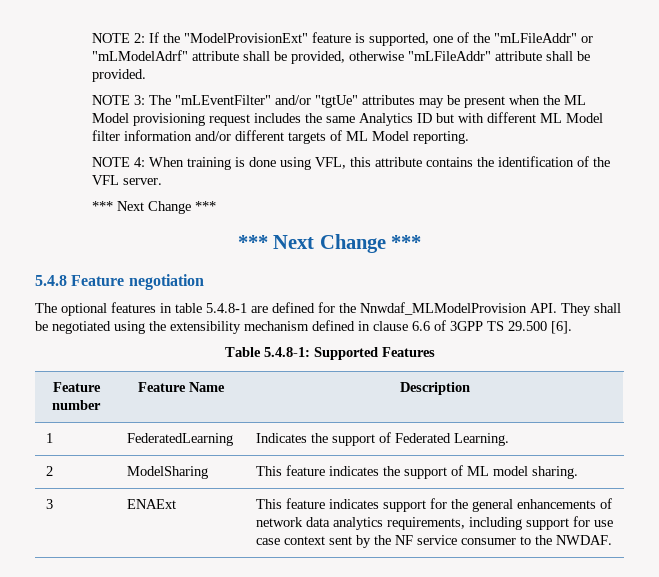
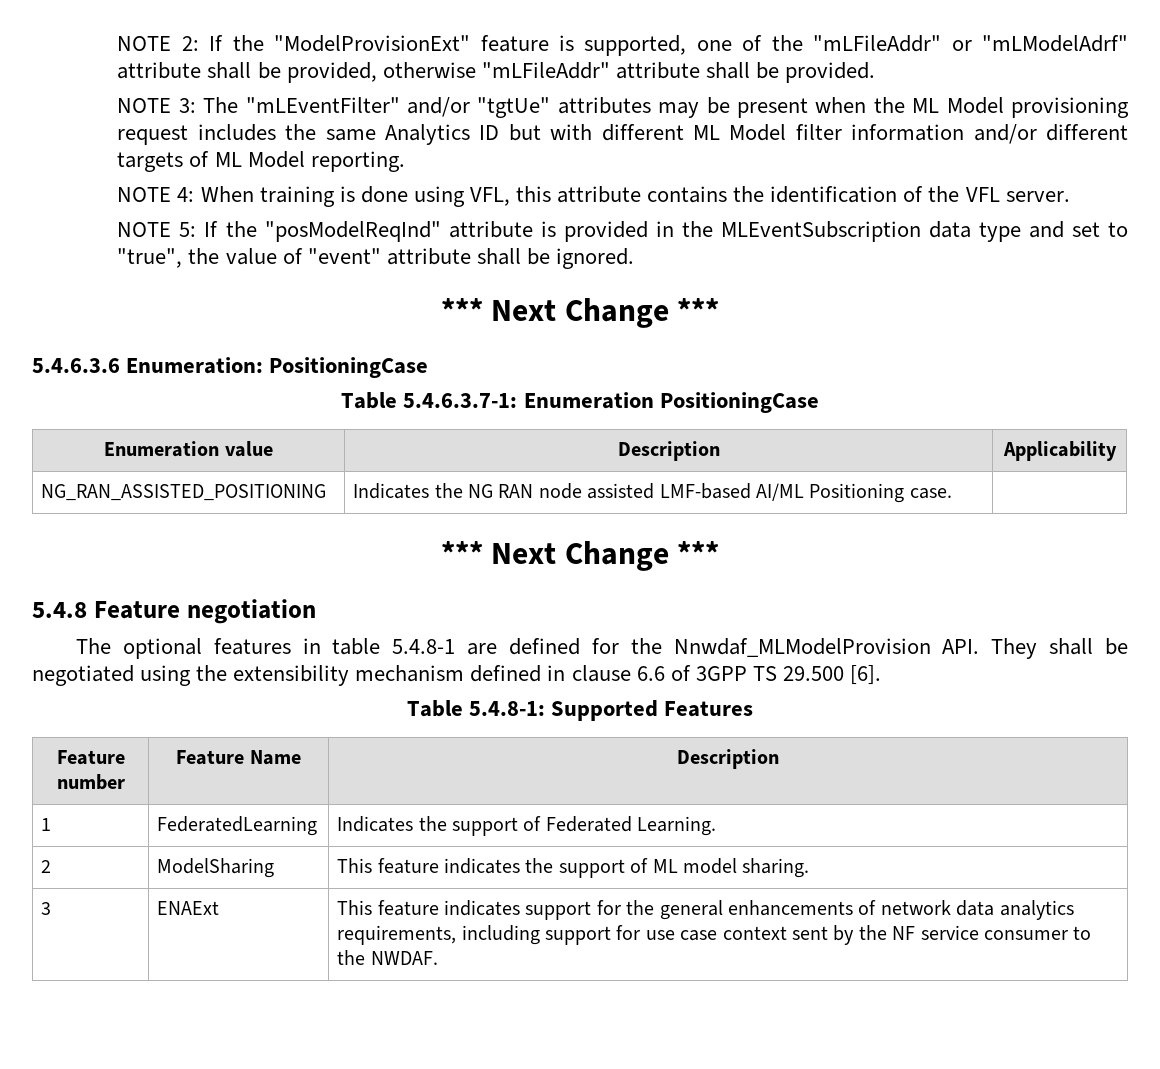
  NOTE 4: When training is done using VFL, this attribute contains the identification of the VFL server.
+ NOTE 5: If the "posModelReqInd" attribute is provided in the MLEventSubscription data type and set to "true", the value of "event" attribute shall be ignored.
  *** Next Change ***
+ 5.4.6.3.6 Enumeration: PositioningCase
+ Table 5.4.6.3.7-1: Enumeration PositioningCase
+ Enumeration value | Description | Applicability
+ NG_RAN_ASSISTED_POSITIONING | Indicates the NG RAN node assisted LMF-based AI/ML Positioning case. |

